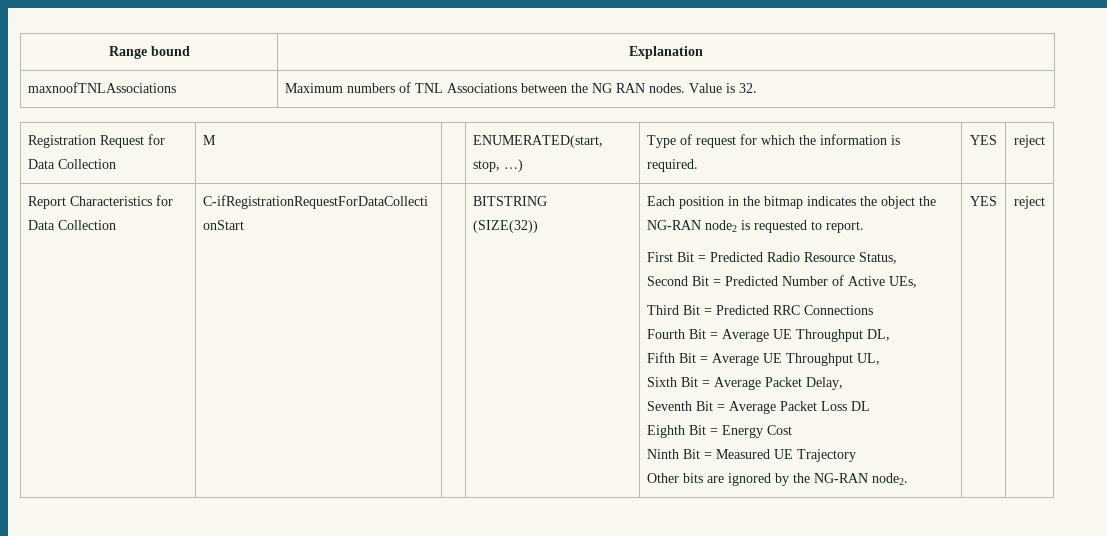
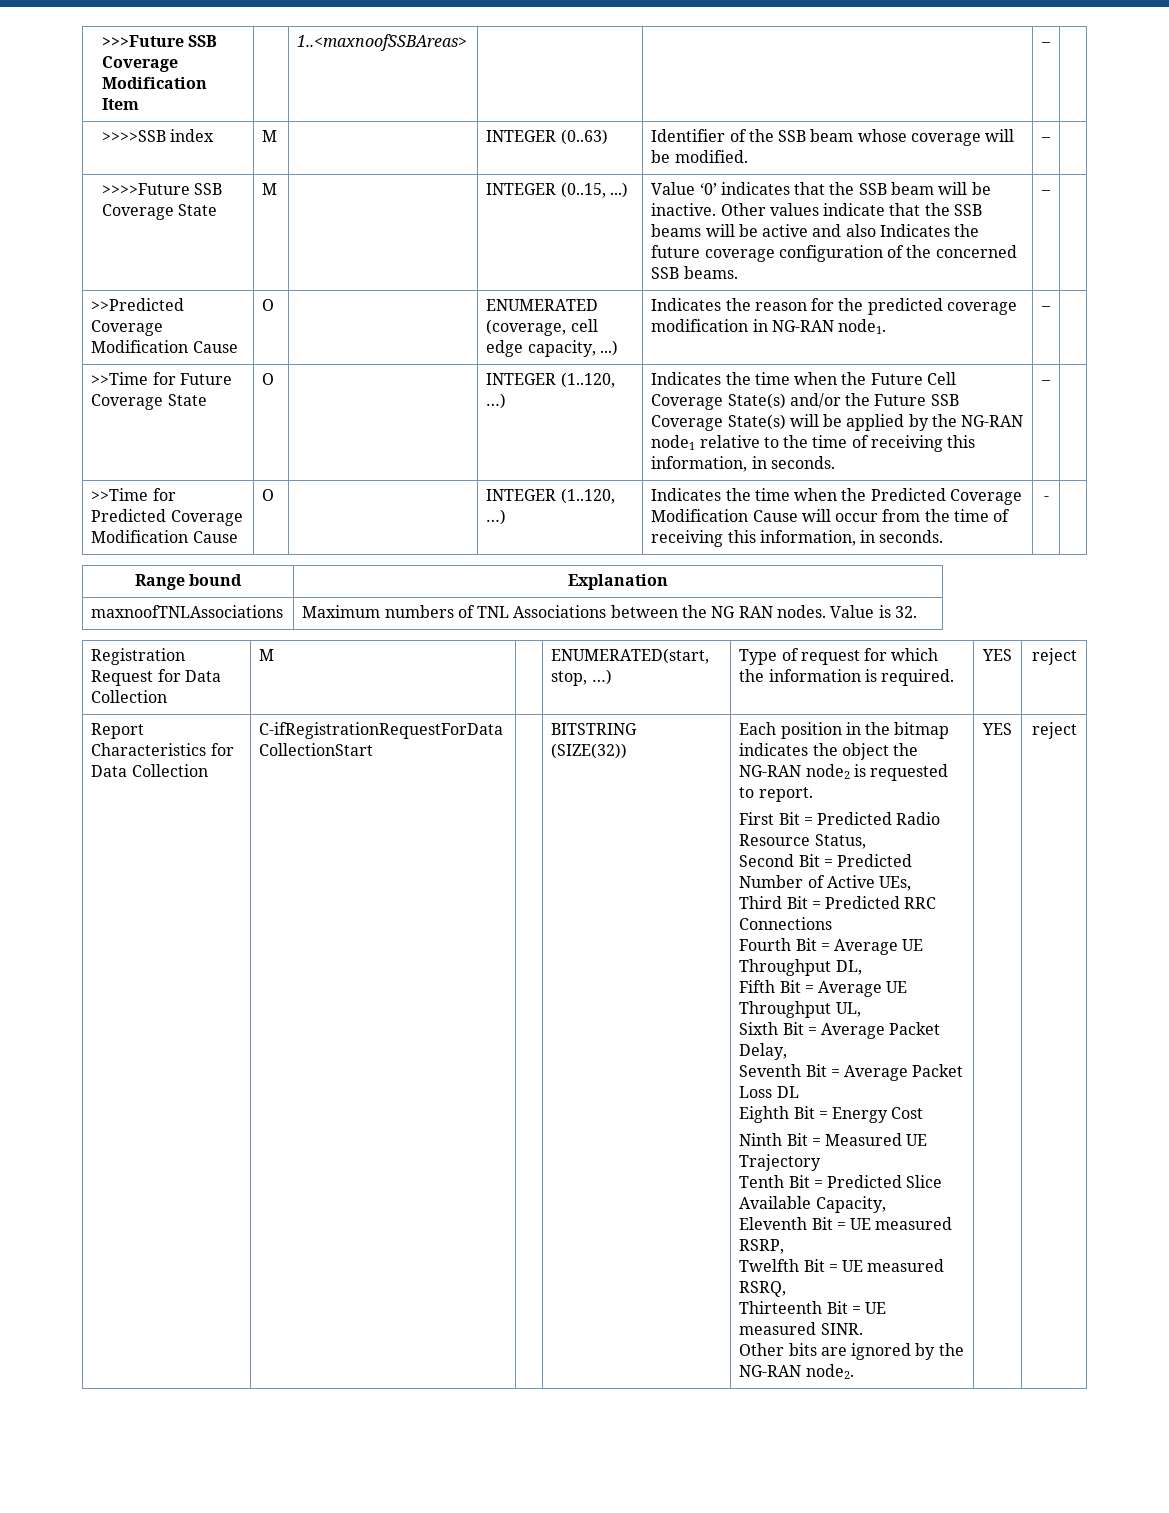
+ >>>Future SSB Coverage Modification Item | | 1..<maxnoofSSBAreas> | | | – |
+ >>>>SSB index | M | | INTEGER (0..63) | Identifier of the SSB beam whose coverage will be modified. | – |
+ >>>>Future SSB Coverage State | M | | INTEGER (0..15, ...) | Value ‘0’ indicates that the SSB beam will be inactive. Other values indicate that the SSB beams will be active and also Indicates the future coverage configuration of the concerned SSB beams. | – |
+ >>Predicted Coverage Modification Cause | O | | ENUMERATED (coverage, cell edge capacity, ...) | Indicates the reason for the predicted coverage modification in NG-RAN node1. | – |
+ >>Time for Future Coverage State | O | | INTEGER (1..120, …) | Indicates the time when the Future Cell Coverage State(s) and/or the Future SSB Coverage State(s) will be applied by the NG-RAN node1 relative to the time of receiving this information, in seconds. | – |
+ >>Time for Predicted Coverage Modification Cause | O | | INTEGER (1..120, …) | Indicates the time when the Predicted Coverage Modification Cause will occur from the time of receiving this information, in seconds. | - |
+ Tenth Bit = Predicted Slice Available Capacity,
+ Eleventh Bit = UE measured RSRP,
+ Twelfth Bit = UE measured RSRQ,
+ Thirteenth Bit = UE measured SINR.

